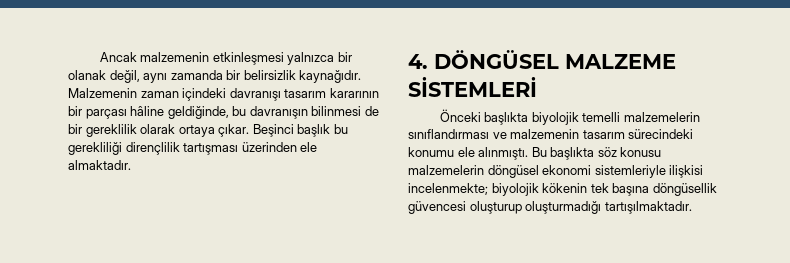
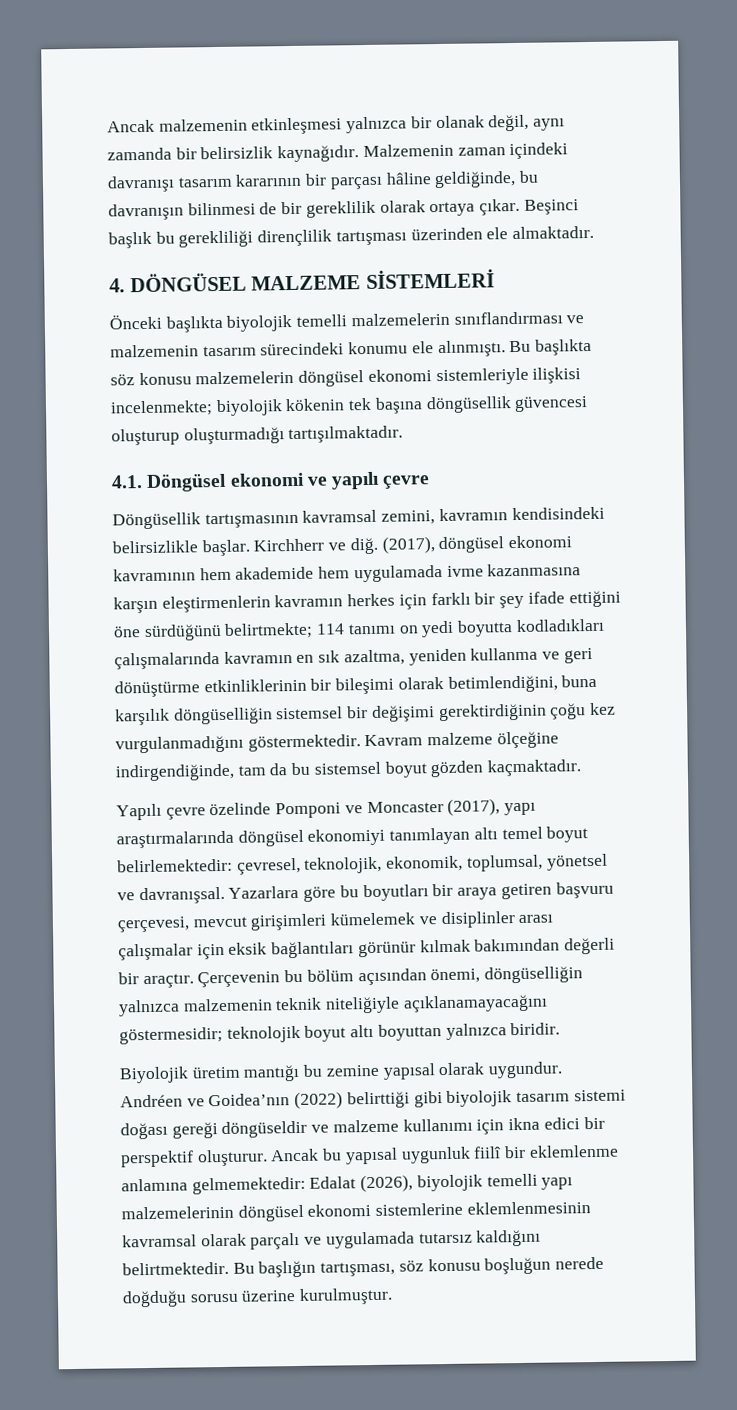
+ 4.1. Döngüsel ekonomi ve yapılı çevre
+ Döngüsellik tartışmasının kavramsal zemini, kavramın kendisindeki belirsizlikle başlar. Kirchherr ve diğ. (2017), döngüsel ekonomi kavramının hem akademide hem uygulamada ivme kazanmasına karşın eleştirmenlerin kavramın herkes için farklı bir şey ifade ettiğini öne sürdüğünü belirtmekte; 114 tanımı on yedi boyutta kodladıkları çalışmalarında kavramın en sık azaltma, yeniden kullanma ve geri dönüştürme etkinliklerinin bir bileşimi olarak betimlendiğini, buna karşılık döngüselliğin sistemsel bir değişimi gerektirdiğinin çoğu kez vurgulanmadığını göstermektedir. Kavram malzeme ölçeğine indirgendiğinde, tam da bu sistemsel boyut gözden kaçmaktadır.
+ Yapılı çevre özelinde Pomponi ve Moncaster (2017), yapı araştırmalarında döngüsel ekonomiyi tanımlayan altı temel boyut belirlemektedir: çevresel, teknolojik, ekonomik, toplumsal, yönetsel ve davranışsal. Yazarlara göre bu boyutları bir araya getiren başvuru çerçevesi, mevcut girişimleri kümelemek ve disiplinler arası çalışmalar için eksik bağlantıları görünür kılmak bakımından değerli bir araçtır. Çerçevenin bu bölüm açısından önemi, döngüselliğin yalnızca malzemenin teknik niteliğiyle açıklanamayacağını göstermesidir; teknolojik boyut altı boyuttan yalnızca biridir.
+ Biyolojik üretim mantığı bu zemine yapısal olarak uygundur. Andréen ve Goidea’nın (2022) belirttiği gibi biyolojik tasarım sistemi doğası gereği döngüseldir ve malzeme kullanımı için ikna edici bir perspektif oluşturur. Ancak bu yapısal uygunluk fiilî bir eklemlenme anlamına gelmemektedir: Edalat (2026), biyolojik temelli yapı malzemelerinin döngüsel ekonomi sistemlerine eklemlenmesinin kavramsal olarak parçalı ve uygulamada tutarsız kaldığını belirtmektedir. Bu başlığın tartışması, söz konusu boşluğun nerede doğduğu sorusu üzerine kurulmuştur.

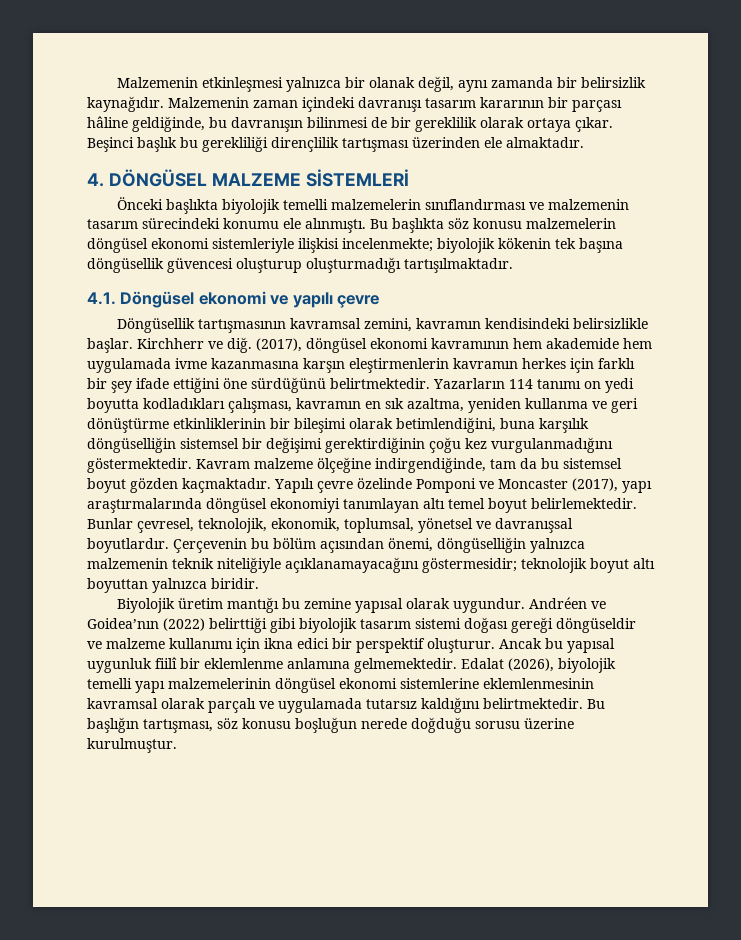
- Ancak malzemenin etkinleşmesi yalnızca bir olanak değil, aynı zamanda bir belirsizlik kaynağıdır.
+ Malzemenin etkinleşmesi yalnızca bir olanak değil, aynı zamanda bir belirsizlik kaynağıdır.
- (2017), döngüsel ekonomi kavramının hem akademide hem uygulamada ivme kazanmasına karşın eleştirmenlerin kavramın herkes için farklı bir şey ifade ettiğini öne sürdüğünü belirtmekte; 114 tanımı on yedi boyutta kodladıkları çalışmalarında kavramın en sık azaltma, yeniden kullanma ve geri dönüştürme etkinliklerinin bir bileşimi olarak betimlendiğini, buna karşılık döngüselliğin sistemsel bir değişimi gerektirdiğinin çoğu kez vurgulanmadığını göstermektedir.
+ (2017), döngüsel ekonomi kavramının hem akademide hem uygulamada ivme kazanmasına karşın eleştirmenlerin kavramın herkes için farklı bir şey ifade ettiğini öne sürdüğünü belirtmektedir. Yazarların 114 tanımı on yedi boyutta kodladıkları çalışması, kavramın en sık azaltma, yeniden kullanma ve geri dönüştürme etkinliklerinin bir bileşimi olarak betimlendiğini, buna karşılık döngüselliğin sistemsel bir değişimi gerektirdiğinin çoğu kez vurgulanmadığını göstermektedir.
- Kavram malzeme ölçeğine indirgendiğinde, tam da bu sistemsel boyut gözden kaçmaktadır.
- Yapılı çevre özelinde Pomponi ve Moncaster (2017), yapı araştırmalarında döngüsel ekonomiyi tanımlayan altı temel boyut belirlemektedir: çevresel, teknolojik, ekonomik, toplumsal, yönetsel ve davranışsal. Yazarlara göre bu boyutları bir araya getiren başvuru çerçevesi, mevcut girişimleri kümelemek ve disiplinler arası çalışmalar için eksik bağlantıları görünür kılmak bakımından değerli bir araçtır.
+ Kavram malzeme ölçeğine indirgendiğinde, tam da bu sistemsel boyut gözden kaçmaktadır. Yapılı çevre özelinde Pomponi ve Moncaster (2017), yapı araştırmalarında döngüsel ekonomiyi tanımlayan altı temel boyut belirlemektedir. Bunlar çevresel, teknolojik, ekonomik, toplumsal, yönetsel ve davranışsal boyutlardır.
- Ancak bu yapısal uygunluk fiilî bir eklemlenme anlamına gelmemektedir: Edalat (2026), biyolojik temelli yapı malzemelerinin döngüsel ekonomi sistemlerine eklemlenmesinin kavramsal olarak parçalı ve uygulamada tutarsız kaldığını belirtmektedir.
+ Ancak bu yapısal uygunluk fiilî bir eklemlenme anlamına gelmemektedir. Edalat (2026), biyolojik temelli yapı malzemelerinin döngüsel ekonomi sistemlerine eklemlenmesinin kavramsal olarak parçalı ve uygulamada tutarsız kaldığını belirtmektedir.

